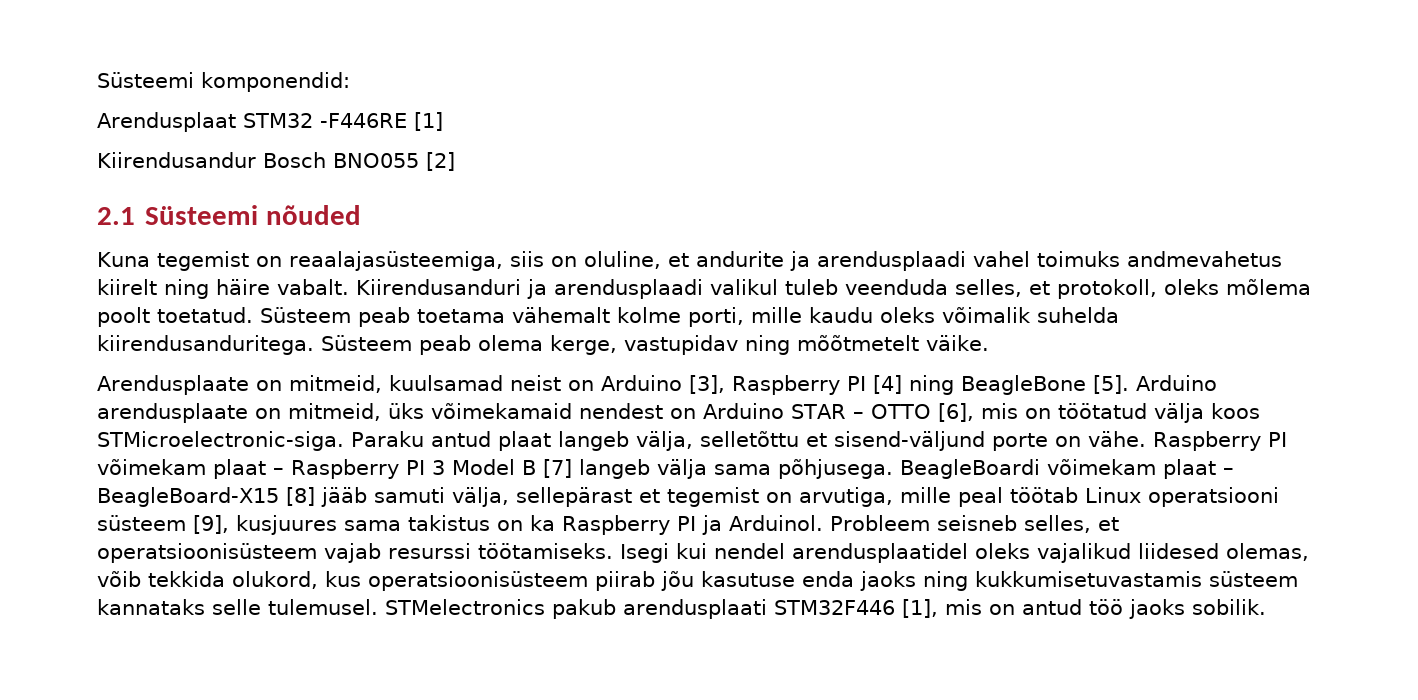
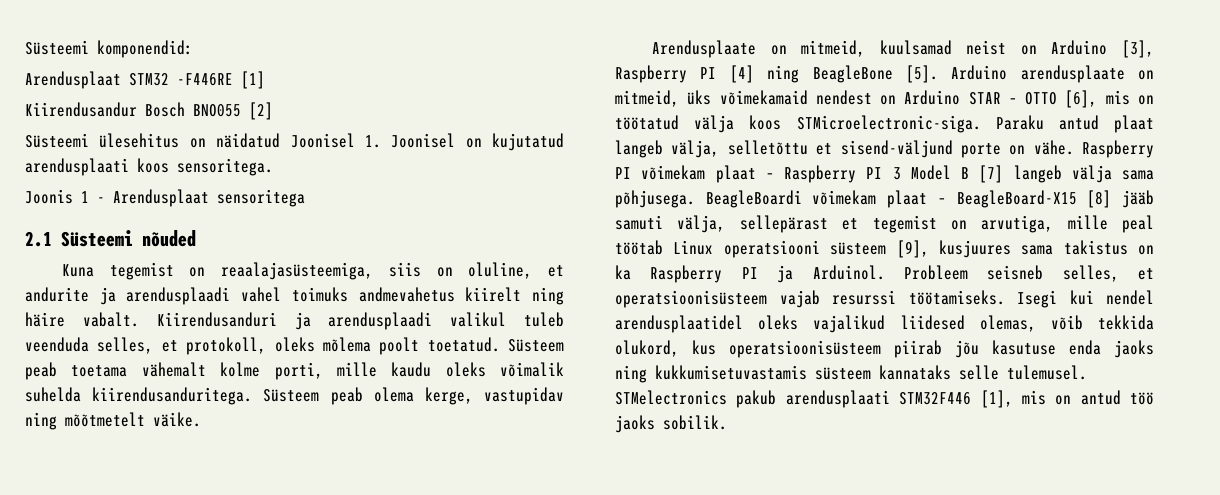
+ Süsteemi ülesehitus on näidatud Joonisel 1. Joonisel on kujutatud arendusplaati koos sensoritega.
+ Joonis 1 - Arendusplaat sensoritega

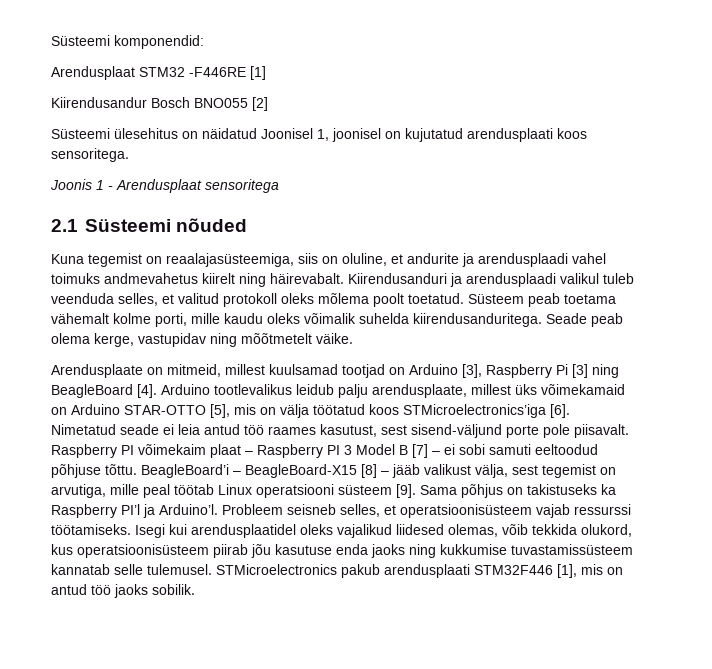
- Süsteemi ülesehitus on näidatud Joonisel 1. Joonisel on kujutatud arendusplaati koos sensoritega.
+ Süsteemi ülesehitus on näidatud Joonisel 1, joonisel on kujutatud arendusplaati koos sensoritega.
- Kuna tegemist on reaalajasüsteemiga, siis on oluline, et andurite ja arendusplaadi vahel toimuks andmevahetus kiirelt ning häire vabalt.
+ Kuna tegemist on reaalajasüsteemiga, siis on oluline, et andurite ja arendusplaadi vahel toimuks andmevahetus kiirelt ning häirevabalt.
- Kiirendusanduri ja arendusplaadi valikul tuleb veenduda selles, et protokoll, oleks mõlema poolt toetatud.
+ Kiirendusanduri ja arendusplaadi valikul tuleb veenduda selles, et valitud protokoll oleks mõlema poolt toetatud.
- Süsteem peab olema kerge, vastupidav ning mõõtmetelt väike.
+ Seade peab olema kerge, vastupidav ning mõõtmetelt väike.
- Arendusplaate on mitmeid, kuulsamad neist on Arduino [3], Raspberry PI [4] ning BeagleBone [5]. Arduino arendusplaate on mitmeid, üks võimekamaid nendest on Arduino STAR – OTTO [6], mis on töötatud välja koos STMicroelectronic-siga. Paraku antud plaat langeb välja, selletõttu et sisend-väljund porte on vähe. Raspberry PI võimekam plaat – Raspberry PI 3 Model B [7] langeb välja sama põhjusega. BeagleBoardi võimekam plaat – BeagleBoard-X15 [8] jääb samuti välja, sellepärast et tegemist on arvutiga, mille peal töötab Linux operatsiooni süsteem [9], kusjuures sama takistus on ka Raspberry PI ja Arduinol.
+ Arendusplaate on mitmeid, millest kuulsamad tootjad on Arduino [3], Raspberry Pi [3] ning BeagleBoard [4]. Arduino tootlevalikus leidub palju arendusplaate, millest üks võimekamaid on Arduino STAR-OTTO [5], mis on välja töötatud koos STMicroelectronics’iga [6]. Nimetatud seade ei leia antud töö raames kasutust, sest sisend-väljund porte pole piisavalt. Raspberry PI võimekaim plaat – Raspberry PI 3 Model B [7] – ei sobi samuti eeltoodud põhjuse tõttu. BeagleBoard’i – BeagleBoard-X15 [8] – jääb valikust välja, sest tegemist on arvutiga, mille peal töötab Linux operatsiooni süsteem [9]. Sama põhjus on takistuseks ka Raspberry PI’l ja Arduino’l.
- Probleem seisneb selles, et operatsioonisüsteem vajab resurssi töötamiseks.
+ Probleem seisneb selles, et operatsioonisüsteem vajab ressurssi töötamiseks.
- Isegi kui nendel arendusplaatidel oleks vajalikud liidesed olemas, võib tekkida olukord, kus operatsioonisüsteem piirab jõu kasutuse enda jaoks ning kukkumisetuvastamis süsteem kannataks selle tulemusel.
+ Isegi kui arendusplaatidel oleks vajalikud liidesed olemas, võib tekkida olukord, kus operatsioonisüsteem piirab jõu kasutuse enda jaoks ning kukkumise tuvastamissüsteem kannatab selle tulemusel.
- STMelectronics pakub arendusplaati STM32F446 [1], mis on antud töö jaoks sobilik.
+ STMicroelectronics pakub arendusplaati STM32F446 [1], mis on antud töö jaoks sobilik.

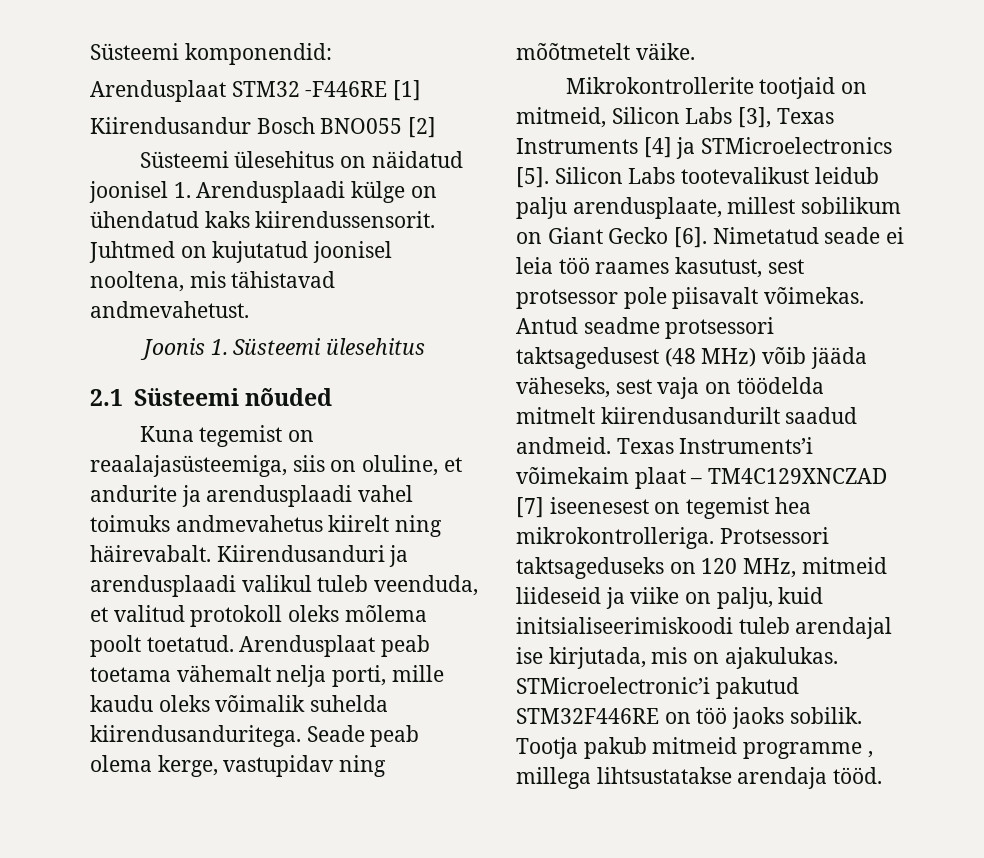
- Süsteemi ülesehitus on näidatud Joonisel 1, joonisel on kujutatud arendusplaati koos sensoritega.
- Joonis 1 - Arendusplaat sensoritega
+ Süsteemi ülesehitus on näidatud joonisel 1. Arendusplaadi külge on ühendatud kaks kiirendussensorit. Juhtmed on kujutatud joonisel nooltena, mis tähistavad andmevahetust.
+ Joonis 1. Süsteemi ülesehitus
- Kiirendusanduri ja arendusplaadi valikul tuleb veenduda selles, et valitud protokoll oleks mõlema poolt toetatud.
+ Kiirendusanduri ja arendusplaadi valikul tuleb veenduda, et valitud protokoll oleks mõlema poolt toetatud.
- Süsteem peab toetama vähemalt kolme porti, mille kaudu oleks võimalik suhelda kiirendusanduritega.
+ Arendusplaat peab toetama vähemalt nelja porti, mille kaudu oleks võimalik suhelda kiirendusanduritega.
- Arendusplaate on mitmeid, millest kuulsamad tootjad on Arduino [3], Raspberry Pi [3] ning BeagleBoard [4]. Arduino tootlevalikus leidub palju arendusplaate, millest üks võimekamaid on Arduino STAR-OTTO [5], mis on välja töötatud koos STMicroelectronics’iga [6].
+ Mikrokontrollerite tootjaid on mitmeid, Silicon Labs [3], Texas Instruments [4] ja STMicroelectronics [5]. Silicon Labs tootevalikust leidub palju arendusplaate, millest sobilikum on Giant Gecko [6].
- Nimetatud seade ei leia antud töö raames kasutust, sest sisend-väljund porte pole piisavalt. Raspberry PI võimekaim plaat – Raspberry PI 3 Model B [7] – ei sobi samuti eeltoodud põhjuse tõttu. BeagleBoard’i – BeagleBoard-X15 [8] – jääb valikust välja, sest tegemist on arvutiga, mille peal töötab Linux operatsiooni süsteem [9]. Sama põhjus on takistuseks ka Raspberry PI’l ja Arduino’l. Probleem seisneb selles, et operatsioonisüsteem vajab ressurssi töötamiseks. Isegi kui arendusplaatidel oleks vajalikud liidesed olemas, võib tekkida olukord, kus operatsioonisüsteem piirab jõu kasutuse enda jaoks ning kukkumise tuvastamissüsteem kannatab selle tulemusel. STMicroelectronics pakub arendusplaati STM32F446 [1], mis on antud töö jaoks sobilik.
+ Nimetatud seade ei leia töö raames kasutust, sest protsessor pole piisavalt võimekas. Antud seadme protsessori taktsagedusest (48 MHz) võib jääda väheseks, sest vaja on töödelda mitmelt kiirendusandurilt saadud andmeid. Texas Instruments’i võimekaim plaat – TM4C129XNCZAD [7] iseenesest on tegemist hea mikrokontrolleriga. Protsessori taktsageduseks on 120 MHz, mitmeid liideseid ja viike on palju, kuid initsialiseerimiskoodi tuleb arendajal ise kirjutada, mis on ajakulukas. STMicroelectronic’i pakutud STM32F446RE on töö jaoks sobilik. Tootja pakub mitmeid programme , millega lihtsustatakse arendaja tööd.

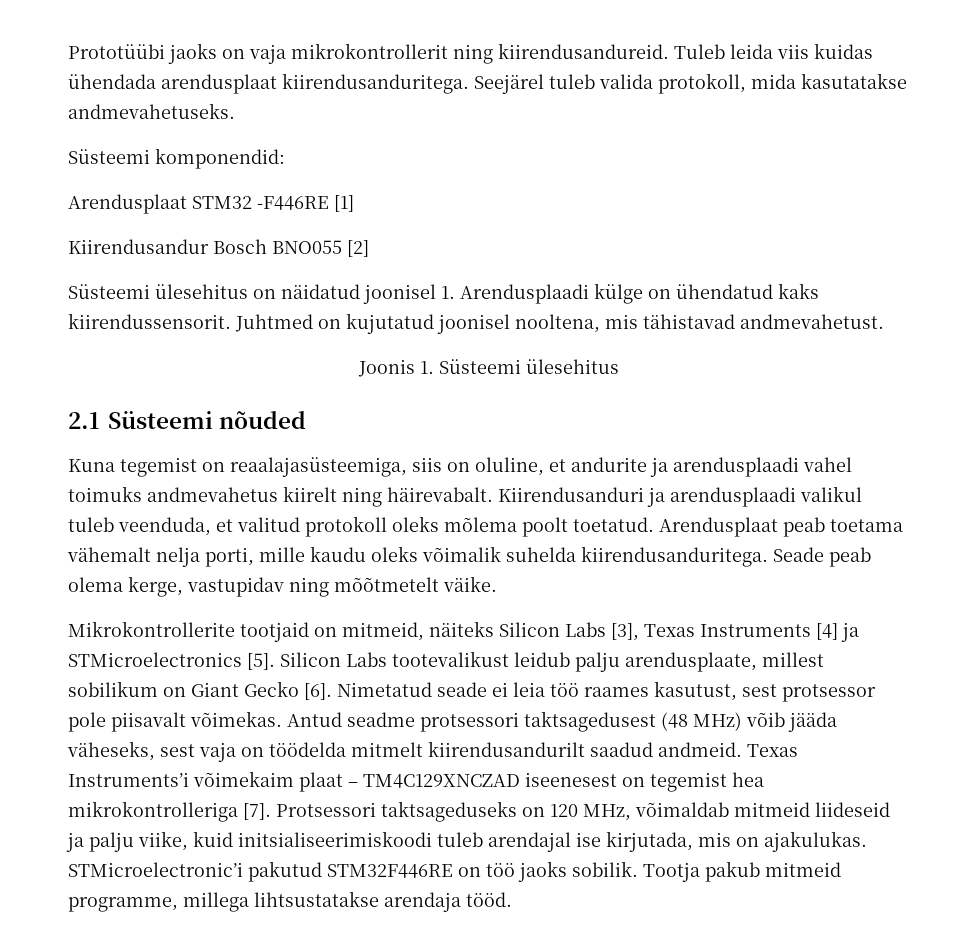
+ Prototüübi jaoks on vaja mikrokontrollerit ning kiirendusandureid. Tuleb leida viis kuidas ühendada arendusplaat kiirendusanduritega. Seejärel tuleb valida protokoll, mida kasutatakse andmevahetuseks.
- Mikrokontrollerite tootjaid on mitmeid, Silicon Labs [3], Texas Instruments [4] ja STMicroelectronics [5].
+ Mikrokontrollerite tootjaid on mitmeid, näiteks Silicon Labs [3], Texas Instruments [4] ja STMicroelectronics [5].
- Texas Instruments’i võimekaim plaat – TM4C129XNCZAD [7] iseenesest on tegemist hea mikrokontrolleriga.
+ Texas Instruments’i võimekaim plaat – TM4C129XNCZAD iseenesest on tegemist hea mikrokontrolleriga [7].
- Protsessori taktsageduseks on 120 MHz, mitmeid liideseid ja viike on palju, kuid initsialiseerimiskoodi tuleb arendajal ise kirjutada, mis on ajakulukas.
+ Protsessori taktsageduseks on 120 MHz, võimaldab mitmeid liideseid ja palju viike, kuid initsialiseerimiskoodi tuleb arendajal ise kirjutada, mis on ajakulukas.
- Tootja pakub mitmeid programme , millega lihtsustatakse arendaja tööd.
+ Tootja pakub mitmeid programme, millega lihtsustatakse arendaja tööd.

